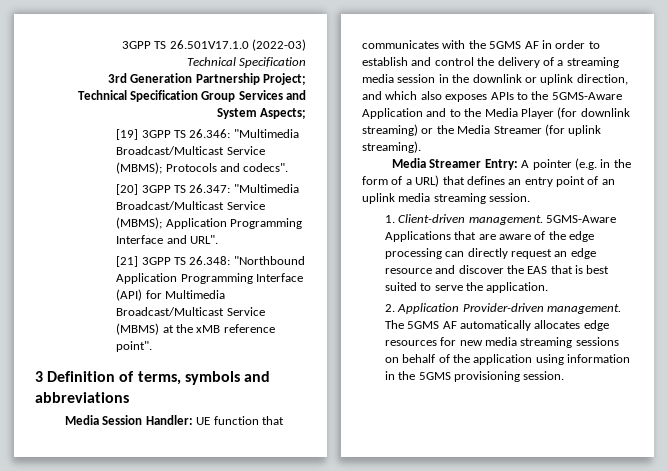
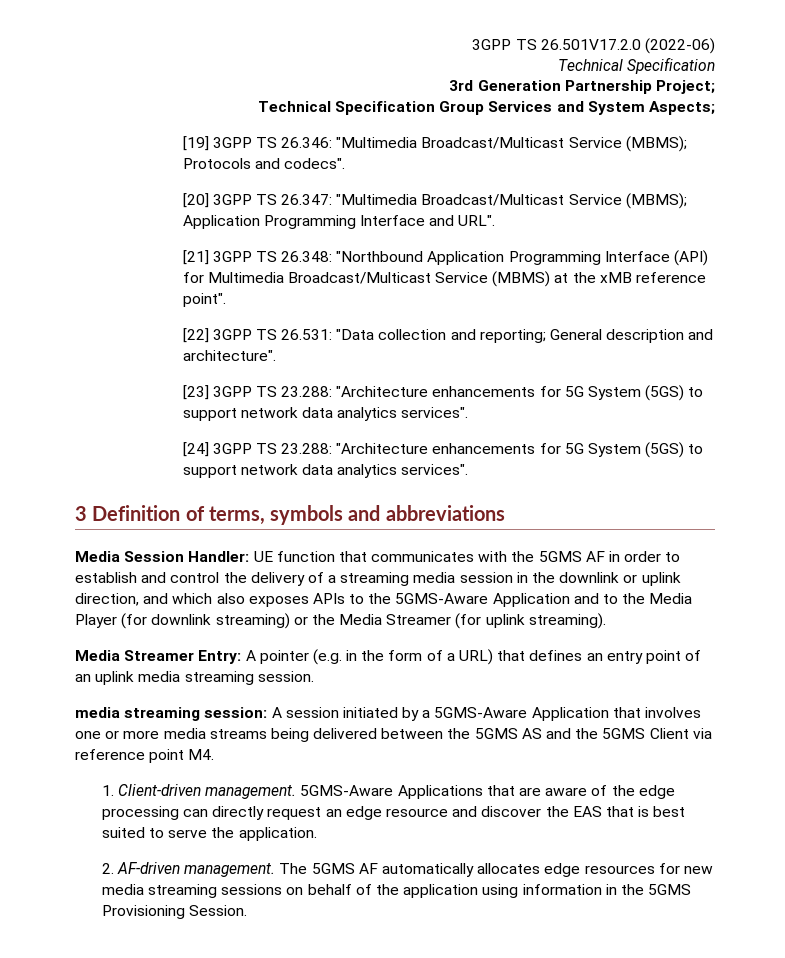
- 3GPP TS 26.501V17.1.0 (2022-03)
+ 3GPP TS 26.501V17.2.0 (2022-06)
+ [22] 3GPP TS 26.531: "Data collection and reporting; General description and architecture".
+ [23] 3GPP TS 23.288: "Architecture enhancements for 5G System (5GS) to support network data analytics services".
+ [24] 3GPP TS 23.288: "Architecture enhancements for 5G System (5GS) to support network data analytics services".
+ media streaming session: A session initiated by a 5GMS-Aware Application that involves one or more media streams being delivered between the 5GMS AS and the 5GMS Client via reference point M4.
- 2. Application Provider-driven management.
+ 2. AF-driven management.
- The 5GMS AF automatically allocates edge resources for new media streaming sessions on behalf of the application using information in the 5GMS provisioning session.
+ The 5GMS AF automatically allocates edge resources for new media streaming sessions on behalf of the application using information in the 5GMS Provisioning Session.

